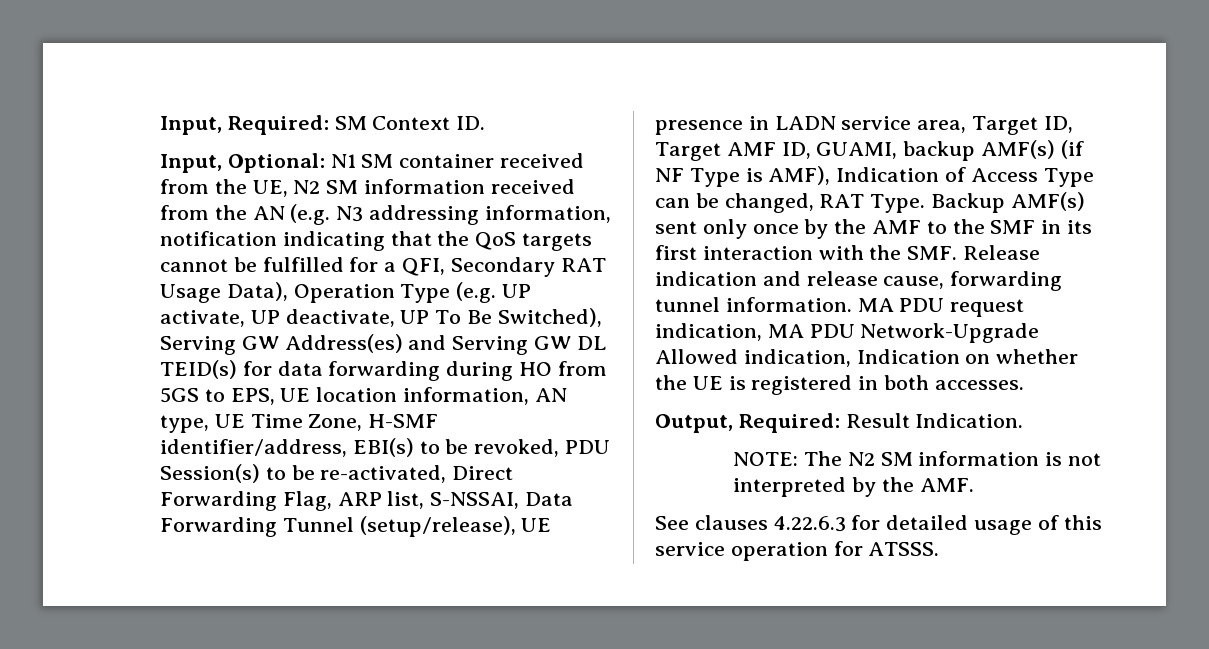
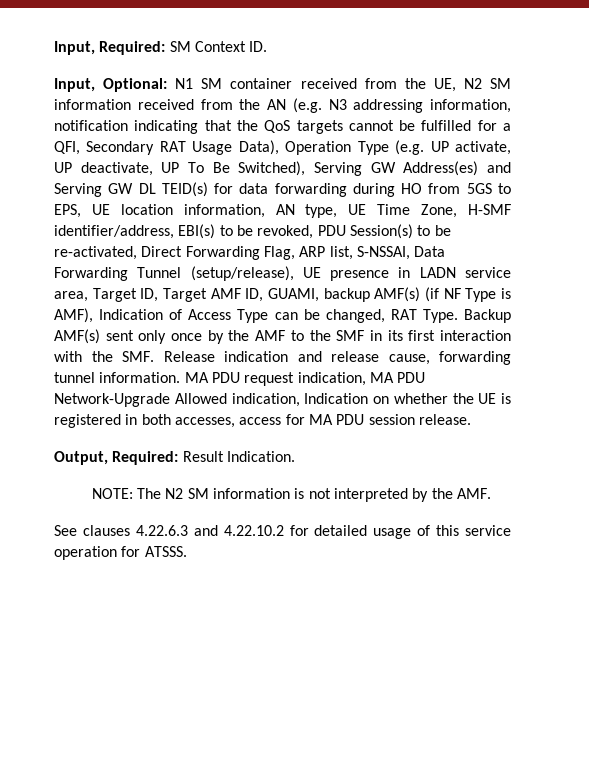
- MA PDU request indication, MA PDU Network-Upgrade Allowed indication, Indication on whether the UE is registered in both accesses.
+ MA PDU request indication, MA PDU Network-Upgrade Allowed indication, Indication on whether the UE is registered in both accesses, access for MA PDU session release.
- See clauses 4.22.6.3 for detailed usage of this service operation for ATSSS.
+ See clauses 4.22.6.3 and 4.22.10.2 for detailed usage of this service operation for ATSSS.

